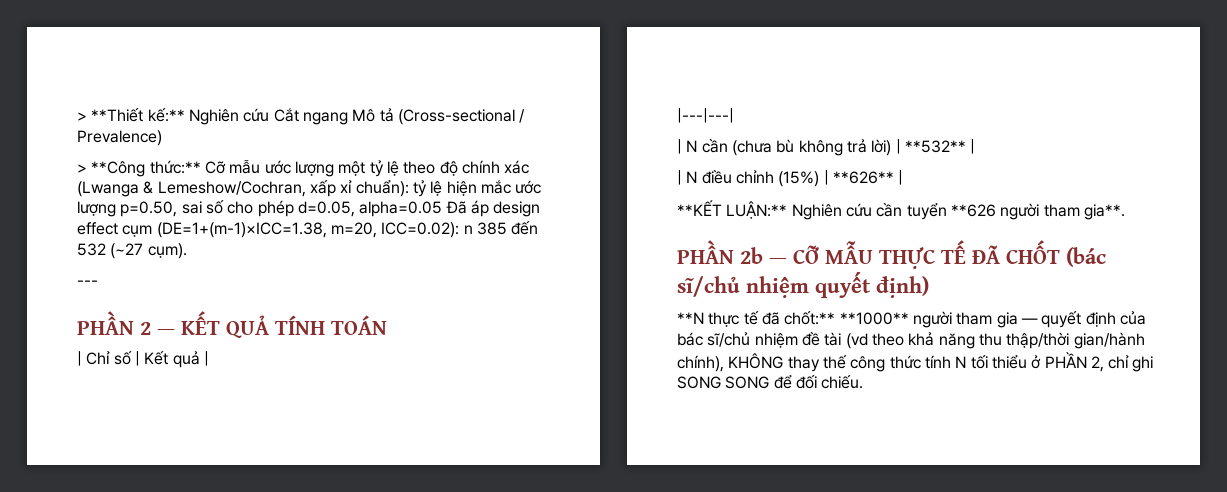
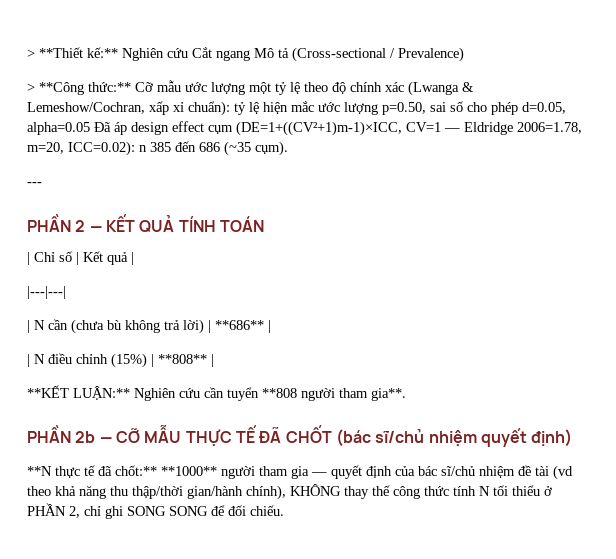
- > **Công thức:** Cỡ mẫu ước lượng một tỷ lệ theo độ chính xác (Lwanga & Lemeshow/Cochran, xấp xỉ chuẩn): tỷ lệ hiện mắc ước lượng p=0.50, sai số cho phép d=0.05, alpha=0.05 Đã áp design effect cụm (DE=1+(m-1)×ICC=1.38, m=20, ICC=0.02): n 385 đến 532 (~27 cụm).
+ > **Công thức:** Cỡ mẫu ước lượng một tỷ lệ theo độ chính xác (Lwanga & Lemeshow/Cochran, xấp xỉ chuẩn): tỷ lệ hiện mắc ước lượng p=0.50, sai số cho phép d=0.05, alpha=0.05 Đã áp design effect cụm (DE=1+((CV²+1)m-1)×ICC, CV=1 — Eldridge 2006=1.78, m=20, ICC=0.02): n 385 đến 686 (~35 cụm).
- | N cần (chưa bù không trả lời) | **532** |
+ | N cần (chưa bù không trả lời) | **686** |
- | N điều chỉnh (15%) | **626** |
+ | N điều chỉnh (15%) | **808** |
- **KẾT LUẬN:** Nghiên cứu cần tuyển **626 người tham gia**.
+ **KẾT LUẬN:** Nghiên cứu cần tuyển **808 người tham gia**.

